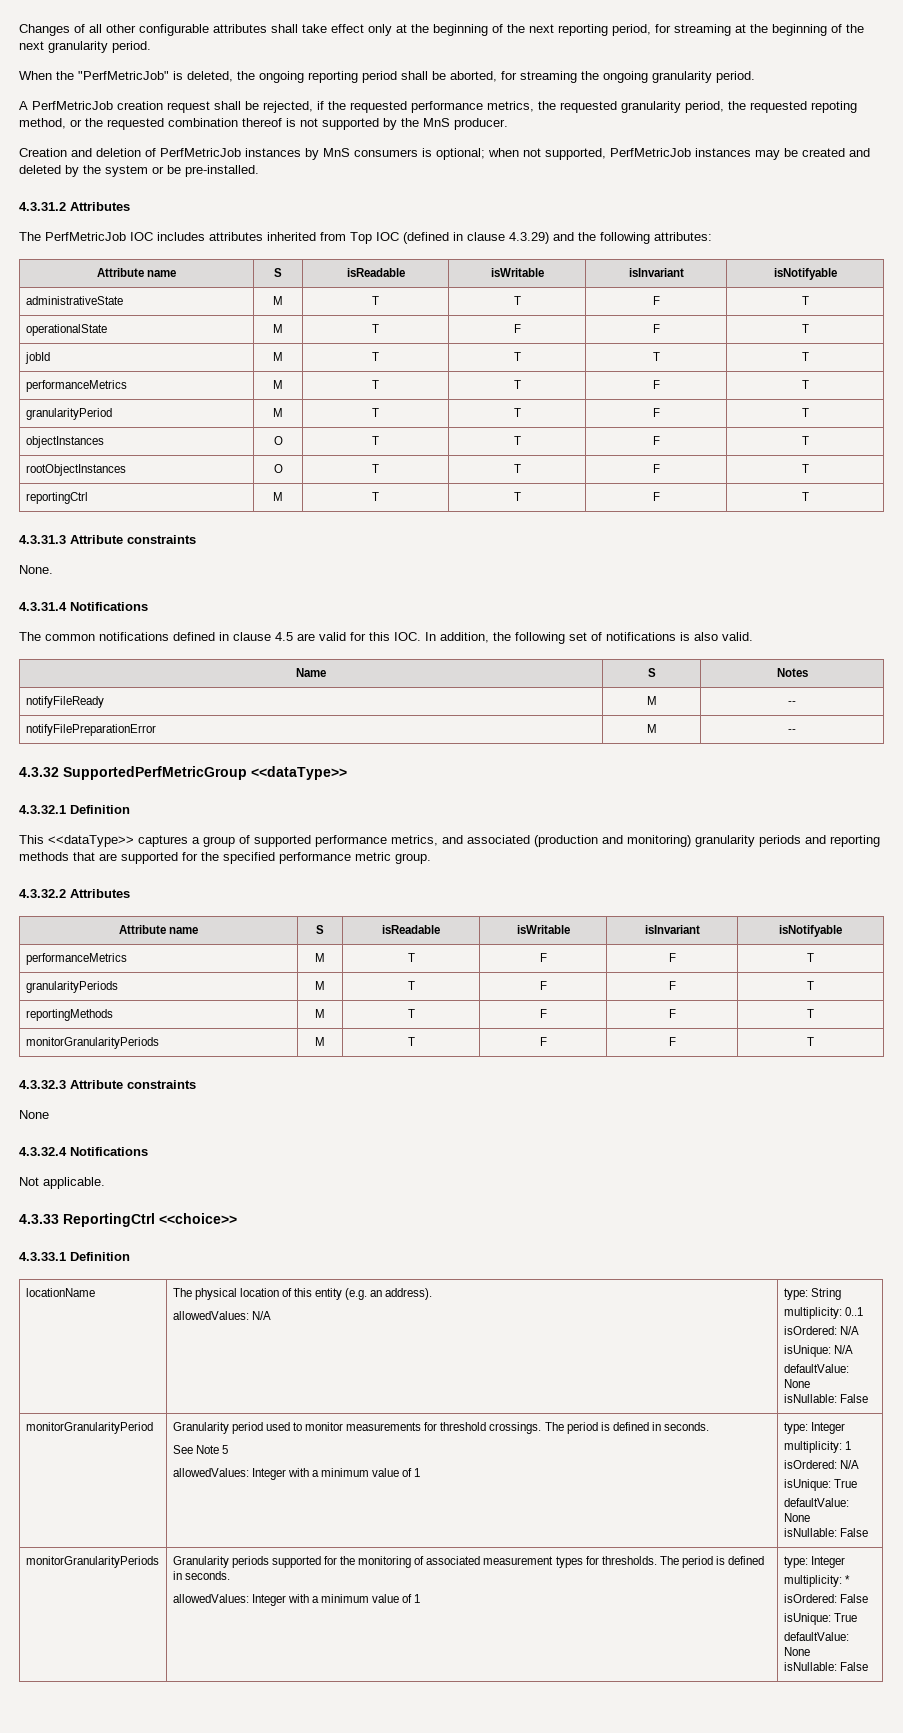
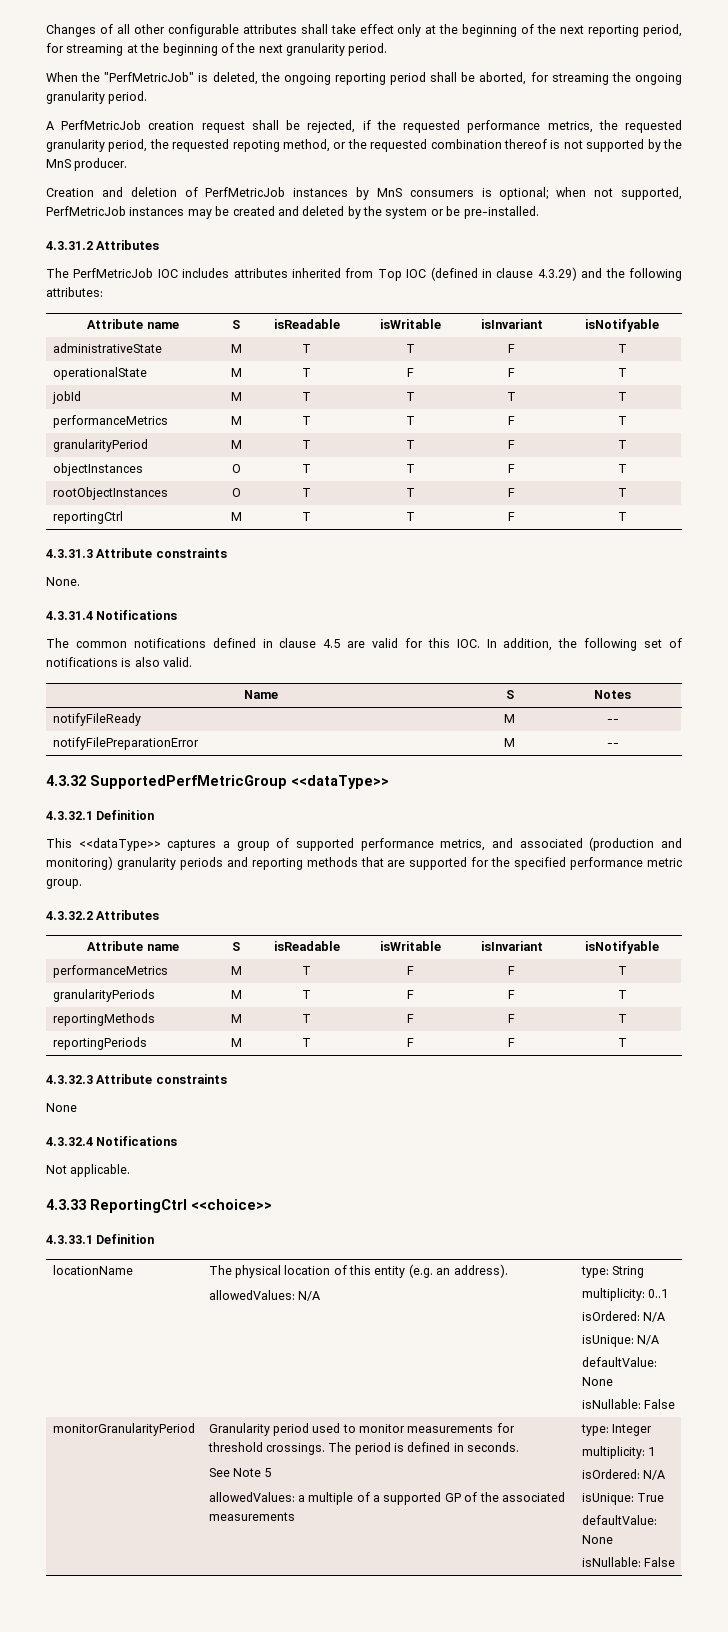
- monitorGranularityPeriods | M | T | F | F | T
+ reportingPeriods | M | T | F | F | T
  See Note 5
- allowedValues: Integer with a minimum value of 1
+ allowedValues: a multiple of a supported GP of the associated measurements
- monitorGranularityPeriods | Granularity periods supported for the monitoring of associated measurement types for thresholds. The period is defined in seconds.
- allowedValues: Integer with a minimum value of 1 | type: Integer
- multiplicity: *
- isOrdered: False
- isUnique: True
- defaultValue: None
- isNullable: False

